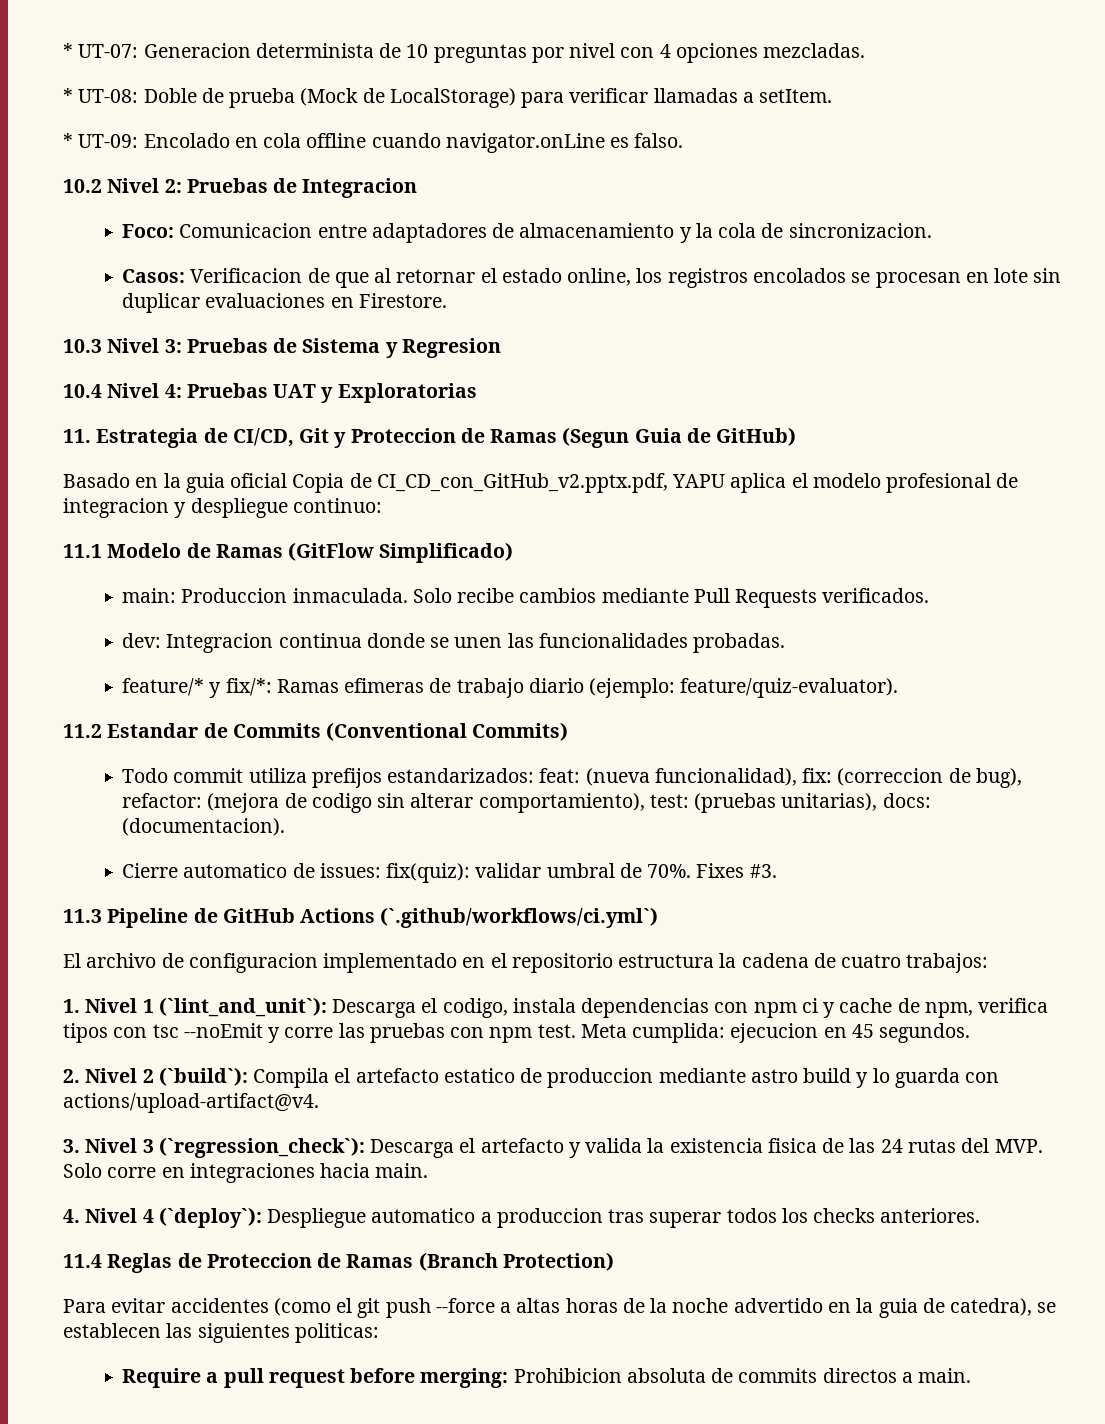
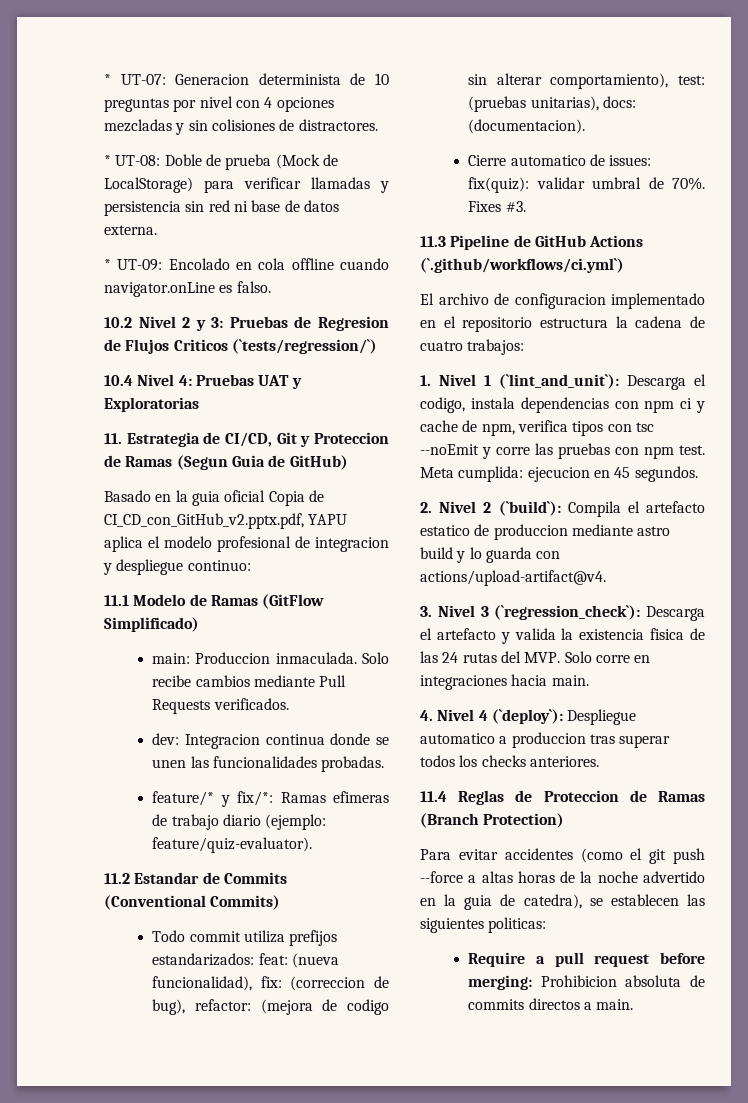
- * UT-07: Generacion determinista de 10 preguntas por nivel con 4 opciones mezcladas.
+ * UT-07: Generacion determinista de 10 preguntas por nivel con 4 opciones mezcladas y sin colisiones de distractores.
- * UT-08: Doble de prueba (Mock de LocalStorage) para verificar llamadas a setItem.
+ * UT-08: Doble de prueba (Mock de LocalStorage) para verificar llamadas y persistencia sin red ni base de datos externa.
- 10.2 Nivel 2: Pruebas de Integracion
- Foco: Comunicacion entre adaptadores de almacenamiento y la cola de sincronizacion.
- Casos: Verificacion de que al retornar el estado online, los registros encolados se procesan en lote sin duplicar evaluaciones en Firestore.
- 10.3 Nivel 3: Pruebas de Sistema y Regresion
+ 10.2 Nivel 2 y 3: Pruebas de Regresion de Flujos Criticos (`tests/regression/`)

